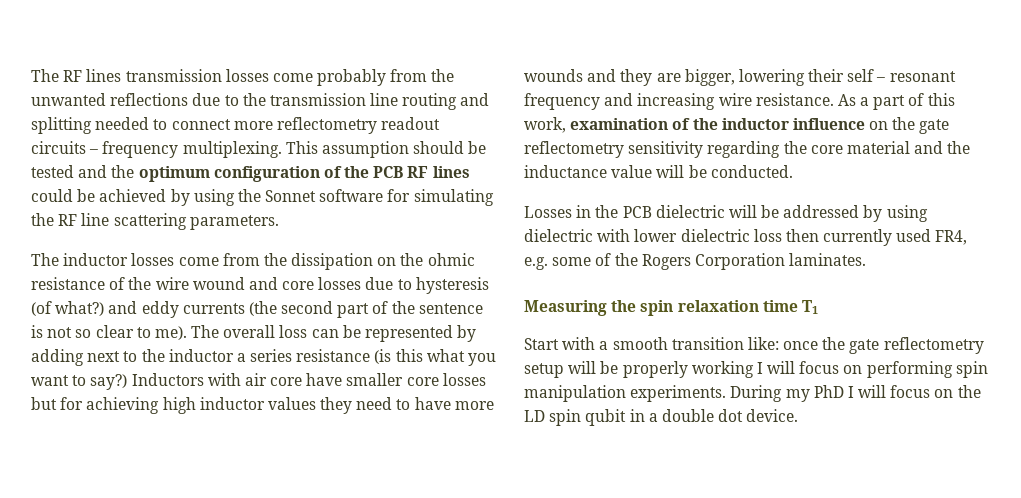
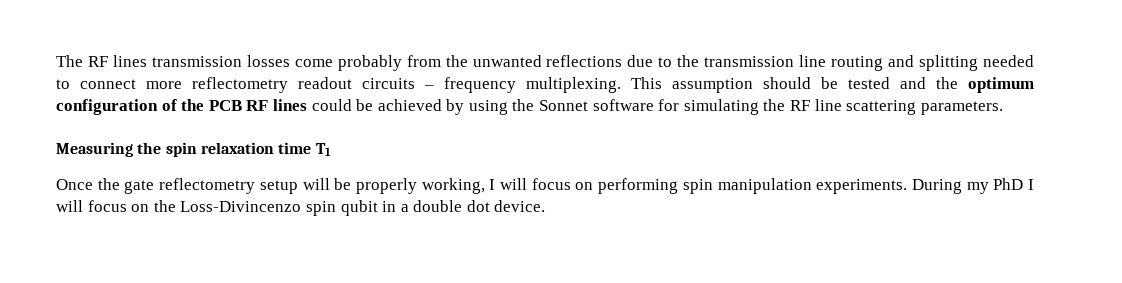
- The inductor losses come from the dissipation on the ohmic resistance of the wire wound and core losses due to hysteresis (of what?) and eddy currents (the second part of the sentence is not so clear to me). The overall loss can be represented by adding next to the inductor a series resistance (is this what you want to say?) Inductors with air core have smaller core losses but for achieving high inductor values they need to have more wounds and they are bigger, lowering their self – resonant frequency and increasing wire resistance. As a part of this work, examination of the inductor influence on the gate reflectometry sensitivity regarding the core material and the inductance value will be conducted.
- Losses in the PCB dielectric will be addressed by using dielectric with lower dielectric loss then currently used FR4, e.g. some of the Rogers Corporation laminates.
- Start with a smooth transition like: once the gate reflectometry setup will be properly working I will focus on performing spin manipulation experiments.
+ Once the gate reflectometry setup will be properly working, I will focus on performing spin manipulation experiments.
- During my PhD I will focus on the LD spin qubit in a double dot device.
+ During my PhD I will focus on the Loss-Divincenzo spin qubit in a double dot device.

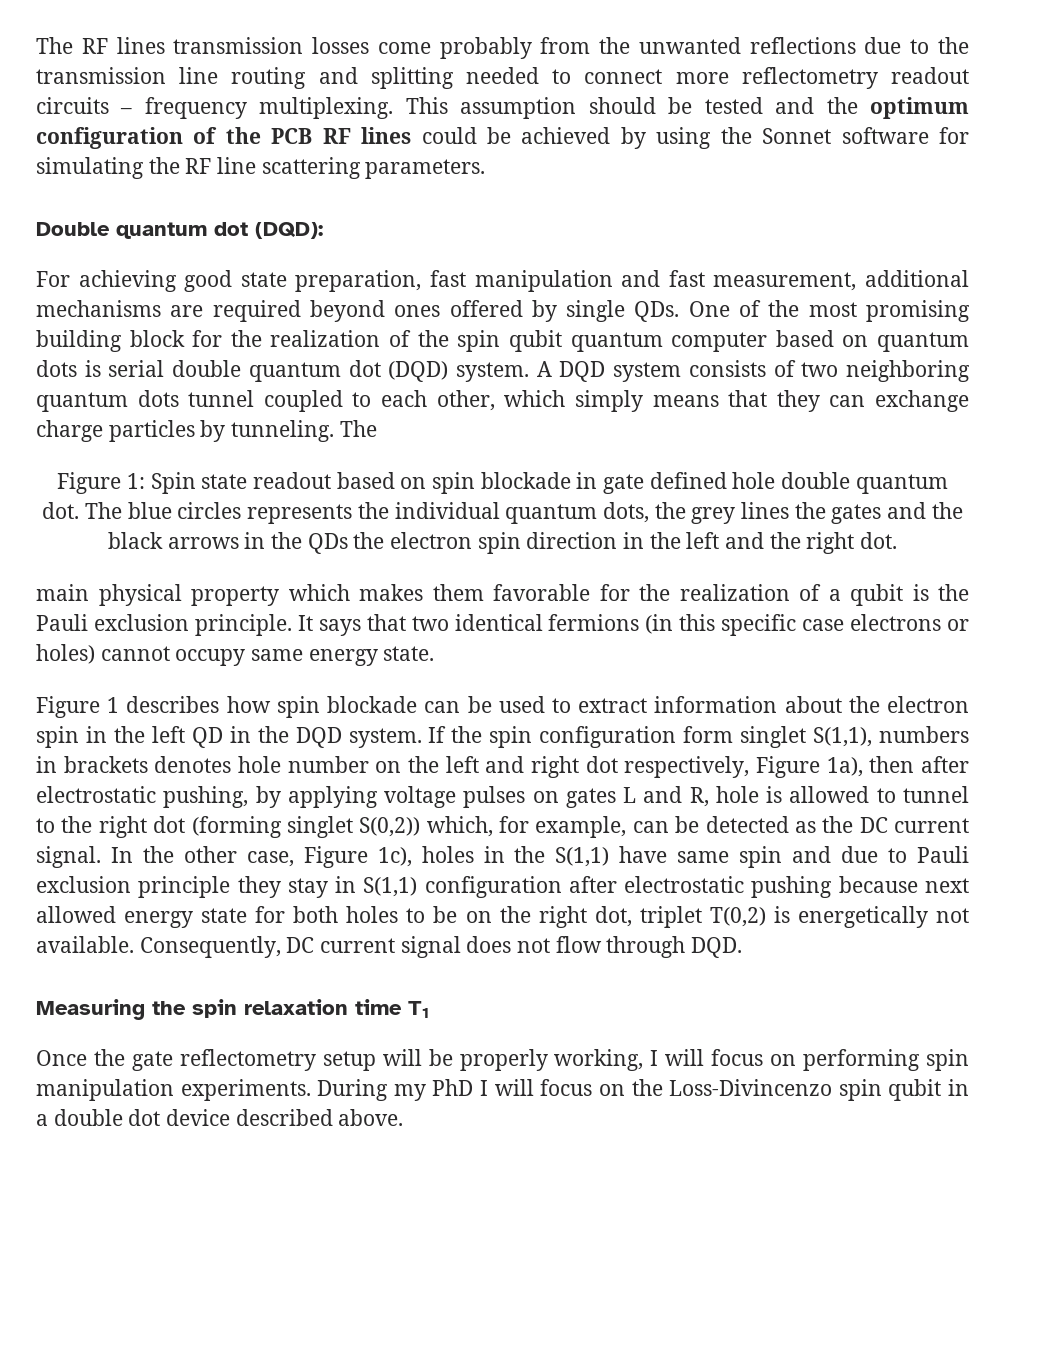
+ Double quantum dot (DQD):
+ For achieving good state preparation, fast manipulation and fast measurement, additional mechanisms are required beyond ones offered by single QDs. One of the most promising building block for the realization of the spin qubit quantum computer based on quantum dots is serial double quantum dot (DQD) system. A DQD system consists of two neighboring quantum dots tunnel coupled to each other, which simply means that they can exchange charge particles by tunneling. The
+ Figure 1: Spin state readout based on spin blockade in gate defined hole double quantum dot. The blue circles represents the individual quantum dots, the grey lines the gates and the black arrows in the QDs the electron spin direction in the left and the right dot.
+ main physical property which makes them favorable for the realization of a qubit is the Pauli exclusion principle. It says that two identical fermions (in this specific case electrons or holes) cannot occupy same energy state.
+ Figure 1 describes how spin blockade can be used to extract information about the electron spin in the left QD in the DQD system. If the spin configuration form singlet S(1,1), numbers in brackets denotes hole number on the left and right dot respectively, Figure 1a), then after electrostatic pushing, by applying voltage pulses on gates L and R, hole is allowed to tunnel to the right dot (forming singlet S(0,2)) which, for example, can be detected as the DC current signal. In the other case, Figure 1c), holes in the S(1,1) have same spin and due to Pauli exclusion principle they stay in S(1,1) configuration after electrostatic pushing because next allowed energy state for both holes to be on the right dot, triplet T(0,2) is energetically not available. Consequently, DC current signal does not flow through DQD.
- During my PhD I will focus on the Loss-Divincenzo spin qubit in a double dot device.
+ During my PhD I will focus on the Loss-Divincenzo spin qubit in a double dot device described above.

